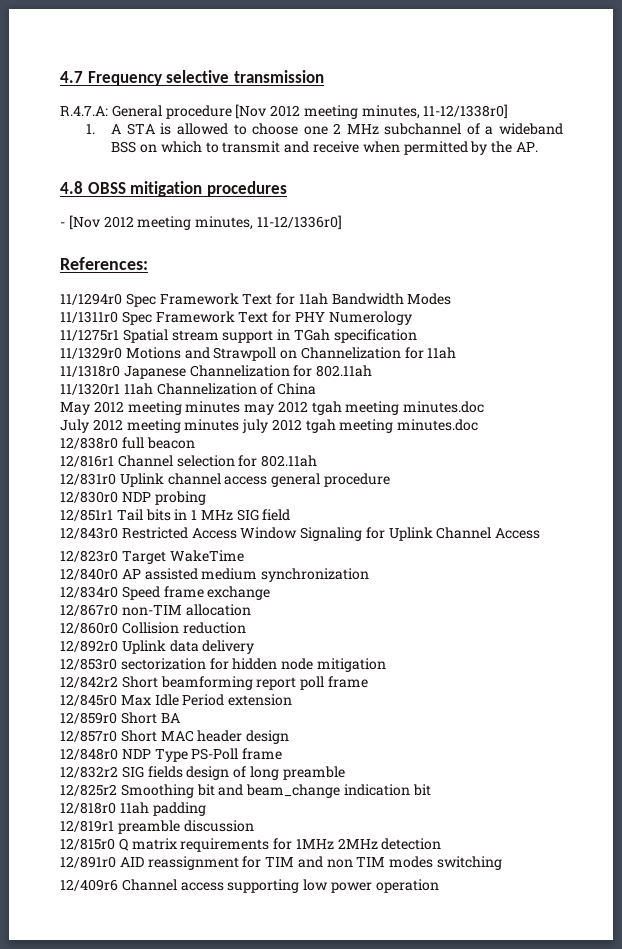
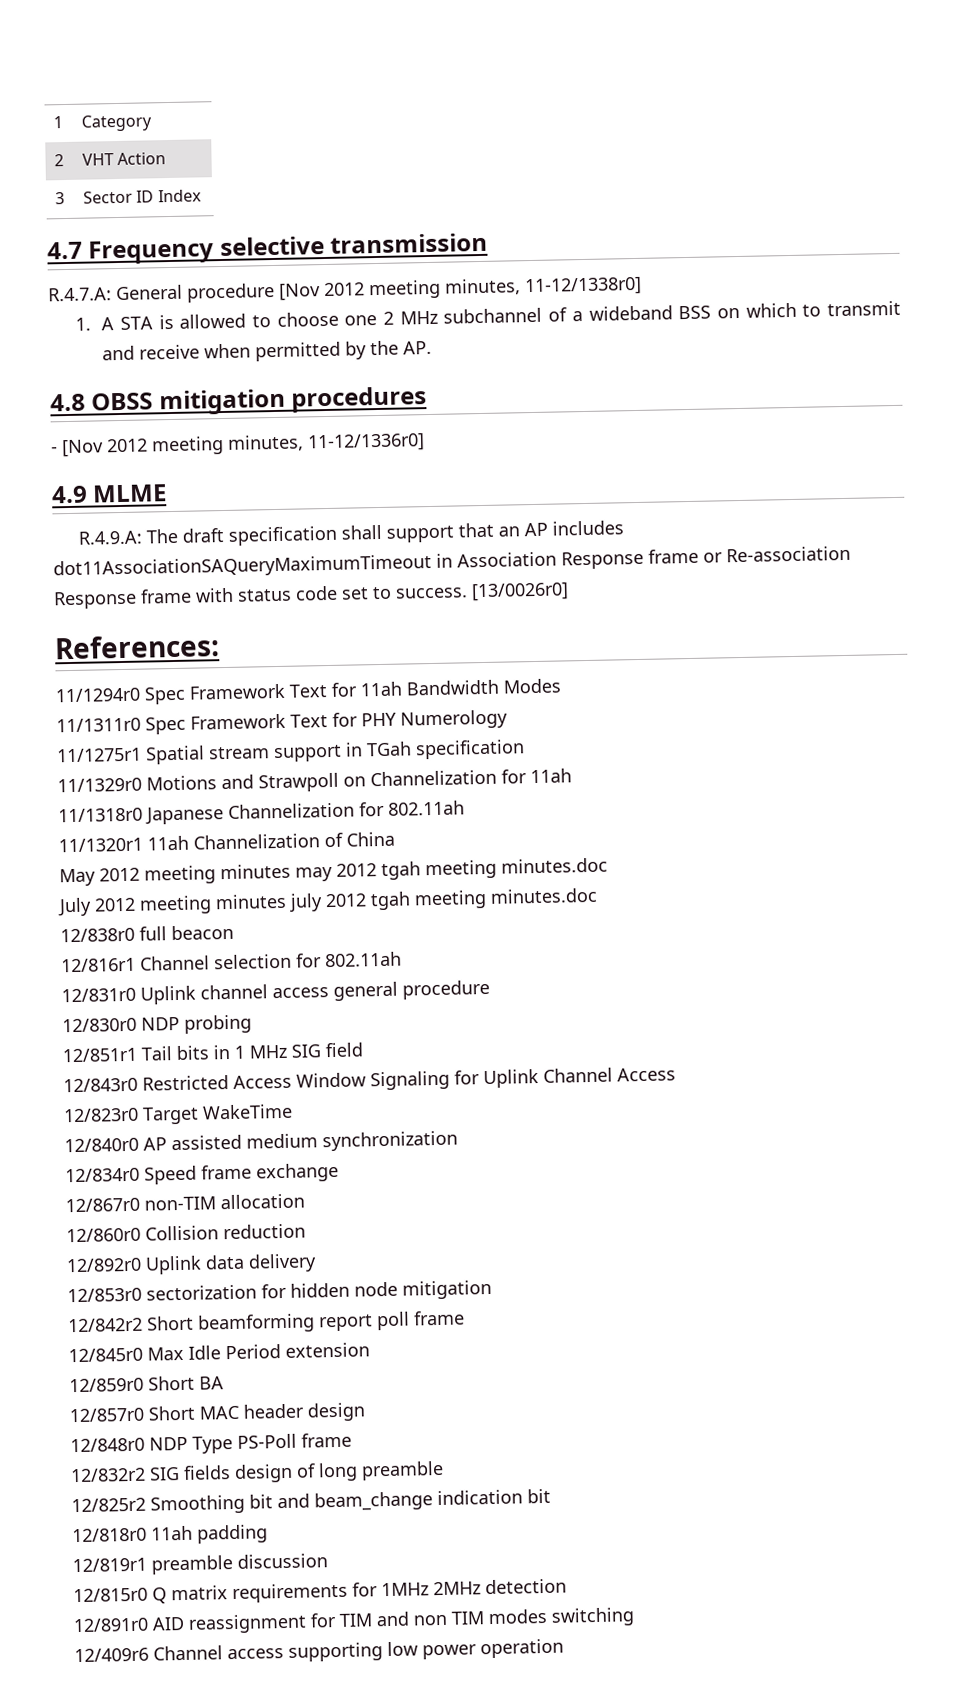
+ 1 | Category
+ 2 | VHT Action
+ 3 | Sector ID Index
+ 4.9 MLME
+ R.4.9.A: The draft specification shall support that an AP includes dot11AssociationSAQueryMaximumTimeout in Association Response frame or Re-association Response frame with status code set to success. [13/0026r0]

